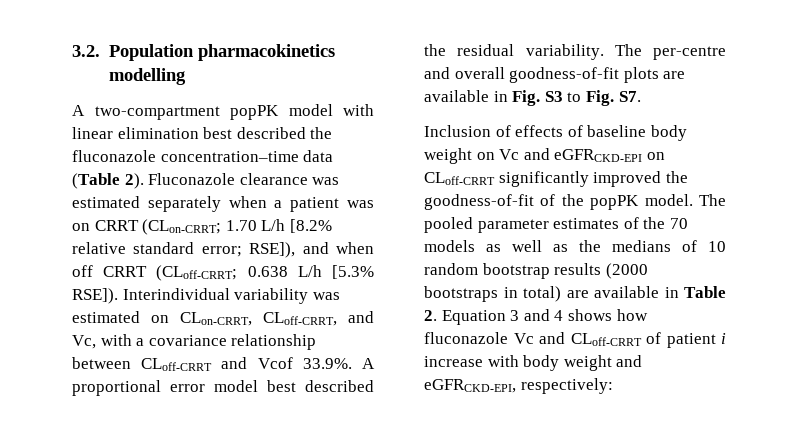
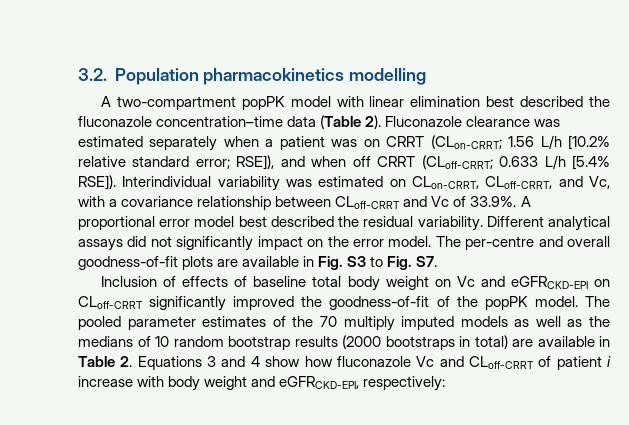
- Fluconazole clearance was estimated separately when a patient was on CRRT (CLon-CRRT; 1.70 L/h [8.2% relative standard error; RSE]), and when off CRRT (CLoff-CRRT; 0.638 L/h [5.3% RSE]).
+ Fluconazole clearance was estimated separately when a patient was on CRRT (CLon-CRRT; 1.56 L/h [10.2% relative standard error; RSE]), and when off CRRT (CLoff-CRRT; 0.633 L/h [5.4% RSE]).
- Interindividual variability was estimated on CLon-CRRT, CLoff-CRRT, and Vc, with a covariance relationship between CLoff-CRRT and Vcof 33.9%. A proportional error model best described the residual variability.
+ Interindividual variability was estimated on CLon-CRRT, CLoff-CRRT, and Vc, with a covariance relationship between CLoff-CRRT and Vc of 33.9%. A proportional error model best described the residual variability.
+ Different analytical assays did not significantly impact on the error model.
- Inclusion of effects of baseline body weight on Vc and eGFRCKD-EPI on CLoff-CRRT significantly improved the goodness-of-fit of the popPK model.
+ Inclusion of effects of baseline total body weight on Vc and eGFRCKD-EPI on CLoff-CRRT significantly improved the goodness-of-fit of the popPK model.
- The pooled parameter estimates of the 70 models as well as the medians of 10 random bootstrap results (2000 bootstraps in total) are available in Table 2. Equation 3 and 4 shows how fluconazole Vc and CLoff-CRRT of patient i increase with body weight and eGFRCKD-EPI, respectively:
+ The pooled parameter estimates of the 70 multiply imputed models as well as the medians of 10 random bootstrap results (2000 bootstraps in total) are available in Table 2. Equations 3 and 4 show how fluconazole Vc and CLoff-CRRT of patient i increase with body weight and eGFRCKD-EPI, respectively:

